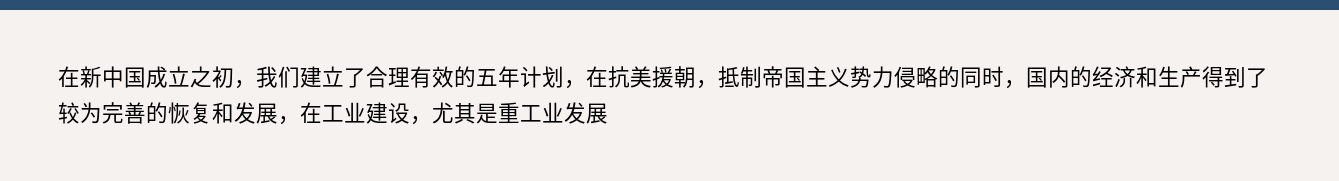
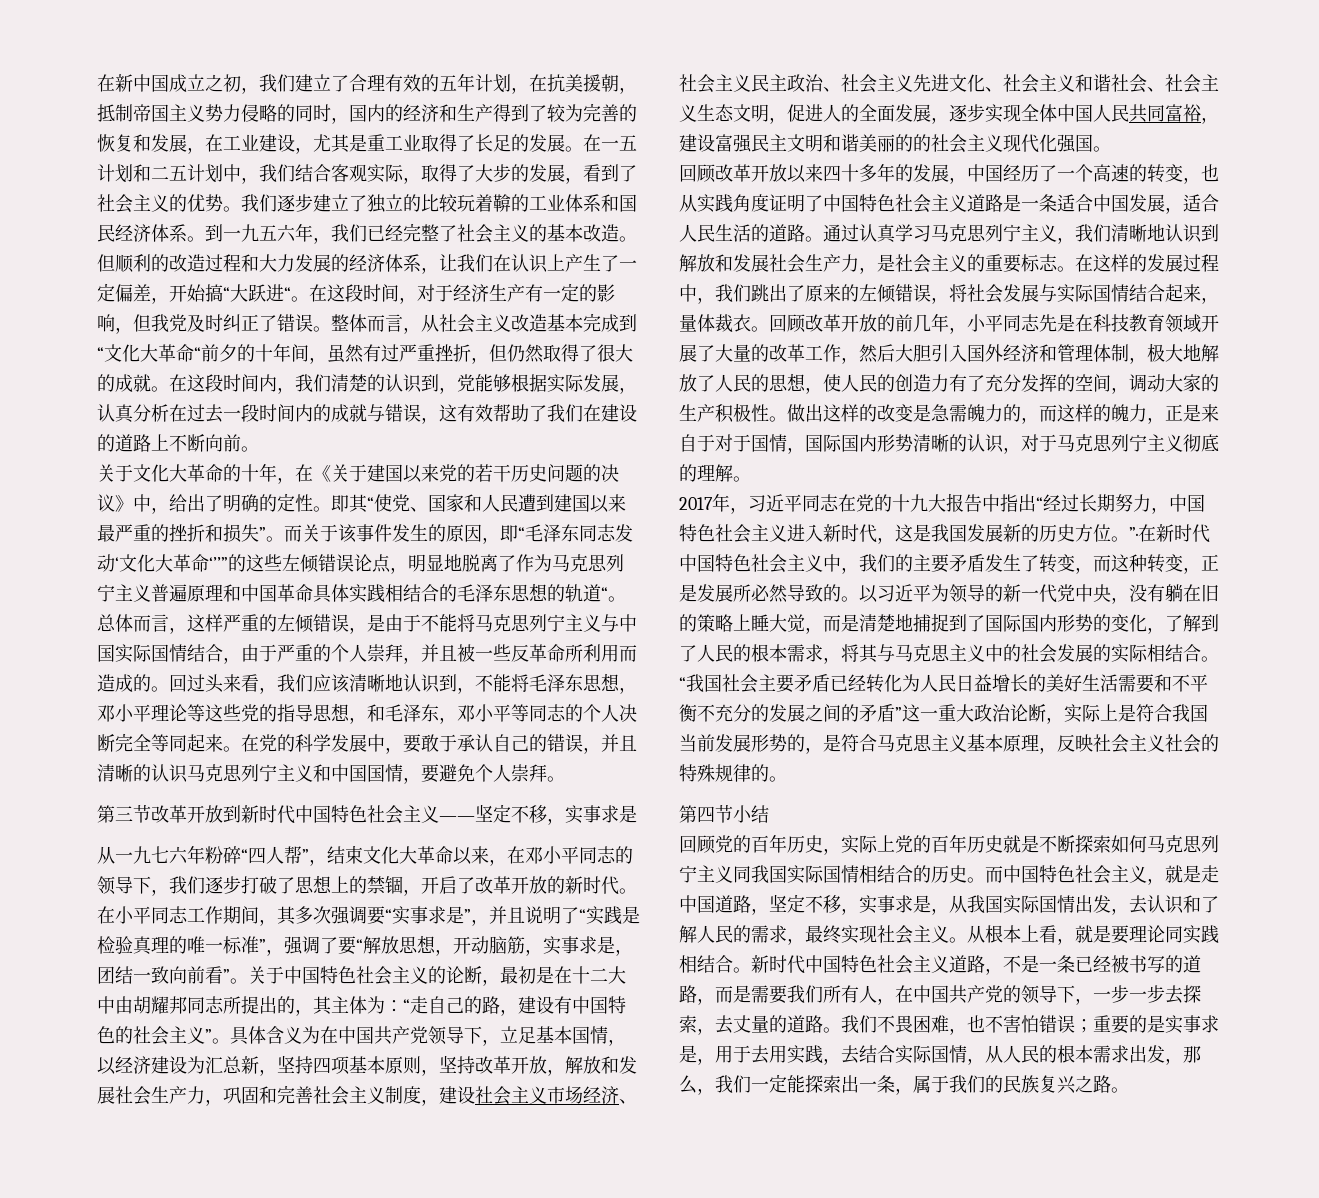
- 在新中国成立之初，我们建立了合理有效的五年计划，在抗美援朝，抵制帝国主义势力侵略的同时，国内的经济和生产得到了较为完善的恢复和发展，在工业建设，尤其是重工业发展
+ 在新中国成立之初，我们建立了合理有效的五年计划，在抗美援朝，抵制帝国主义势力侵略的同时，国内的经济和生产得到了较为完善的恢复和发展，在工业建设，尤其是重工业取得了长足的发展。在一五计划和二五计划中，我们结合客观实际，取得了大步的发展，看到了社会主义的优势。我们逐步建立了独立的比较玩着鞥的工业体系和国民经济体系。到一九五六年，我们已经完整了社会主义的基本改造。但顺利的改造过程和大力发展的经济体系，让我们在认识上产生了一定偏差，开始搞“大跃进“。在这段时间，对于经济生产有一定的影响，但我党及时纠正了错误。整体而言，从社会主义改造基本完成到“文化大革命“前夕的十年间，虽然有过严重挫折，但仍然取得了很大的成就。在这段时间内，我们清楚的认识到，党能够根据实际发展，认真分析在过去一段时间内的成就与错误，这有效帮助了我们在建设的道路上不断向前。
+ 关于文化大革命的十年，在《关于建国以来党的若干历史问题的决议》中，给出了明确的定性。即其“使党、国家和人民遭到建国以来最严重的挫折和损失”。而关于该事件发生的原因，即“毛泽东同志发动‘文化大革命‘’’”的这些左倾错误论点，明显地脱离了作为马克思列宁主义普遍原理和中国革命具体实践相结合的毛泽东思想的轨道“。总体而言，这样严重的左倾错误，是由于不能将马克思列宁主义与中国实际国情结合，由于严重的个人崇拜，并且被一些反革命所利用而造成的。回过头来看，我们应该清晰地认识到，不能将毛泽东思想，邓小平理论等这些党的指导思想，和毛泽东，邓小平等同志的个人决断完全等同起来。在党的科学发展中，要敢于承认自己的错误，并且清晰的认识马克思列宁主义和中国国情，要避免个人崇拜。
+ 第三节改革开放到新时代中国特色社会主义——坚定不移，实事求是
+ 从一九七六年粉碎“四人帮”，结束文化大革命以来，在邓小平同志的领导下，我们逐步打破了思想上的禁锢，开启了改革开放的新时代。在小平同志工作期间，其多次强调要“实事求是”，并且说明了“实践是检验真理的唯一标准”，强调了要“解放思想，开动脑筋，实事求是，团结一致向前看”。关于中国特色社会主义的论断，最初是在十二大中由胡耀邦同志所提出的，其主体为：“走自己的路，建设有中国特色的社会主义”。具体含义为在中国共产党领导下，立足基本国情，以经济建设为汇总新，坚持四项基本原则，坚持改革开放，解放和发展社会生产力，巩固和完善社会主义制度，建设社会主义市场经济、社会主义民主政治、社会主义先进文化、社会主义和谐社会、社会主义生态文明，促进人的全面发展，逐步实现全体中国人民共同富裕，建设富强民主文明和谐美丽的的社会主义现代化强国。
+ 回顾改革开放以来四十多年的发展，中国经历了一个高速的转变，也从实践角度证明了中国特色社会主义道路是一条适合中国发展，适合人民生活的道路。通过认真学习马克思列宁主义，我们清晰地认识到解放和发展社会生产力，是社会主义的重要标志。在这样的发展过程中，我们跳出了原来的左倾错误，将社会发展与实际国情结合起来，量体裁衣。回顾改革开放的前几年，小平同志先是在科技教育领域开展了大量的改革工作，然后大胆引入国外经济和管理体制，极大地解放了人民的思想，使人民的创造力有了充分发挥的空间，调动大家的生产积极性。做出这样的改变是急需魄力的，而这样的魄力，正是来自于对于国情，国际国内形势清晰的认识，对于马克思列宁主义彻底的理解。
+ 2017年，习近平同志在党的十九大报告中指出“经过长期努力，中国特色社会主义进入新时代，这是我国发展新的历史方位。”·在新时代中国特色社会主义中，我们的主要矛盾发生了转变，而这种转变，正是发展所必然导致的。以习近平为领导的新一代党中央，没有躺在旧的策略上睡大觉，而是清楚地捕捉到了国际国内形势的变化，了解到了人民的根本需求，将其与马克思主义中的社会发展的实际相结合。“我国社会主要矛盾已经转化为人民日益增长的美好生活需要和不平衡不充分的发展之间的矛盾”这一重大政治论断，实际上是符合我国当前发展形势的，是符合马克思主义基本原理，反映社会主义社会的特殊规律的。
+ 第四节小结
+ 回顾党的百年历史，实际上党的百年历史就是不断探索如何马克思列宁主义同我国实际国情相结合的历史。而中国特色社会主义，就是走中国道路，坚定不移，实事求是，从我国实际国情出发，去认识和了解人民的需求，最终实现社会主义。从根本上看，就是要理论同实践相结合。新时代中国特色社会主义道路，不是一条已经被书写的道路，而是需要我们所有人，在中国共产党的领导下，一步一步去探索，去丈量的道路。我们不畏困难，也不害怕错误；重要的是实事求是，用于去用实践，去结合实际国情，从人民的根本需求出发，那么，我们一定能探索出一条，属于我们的民族复兴之路。

